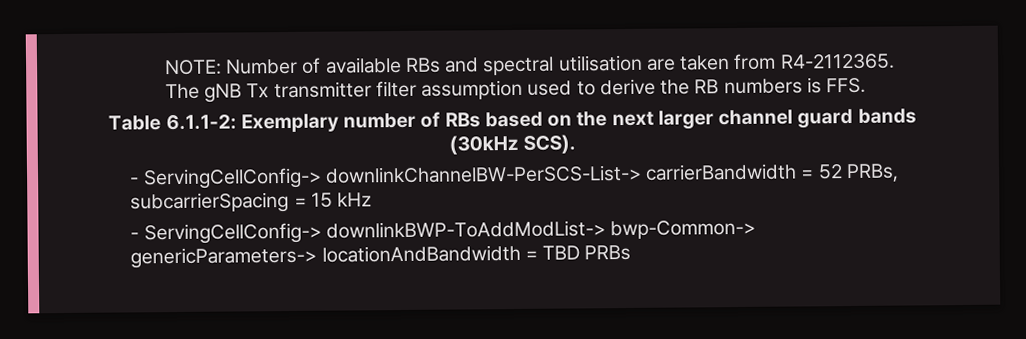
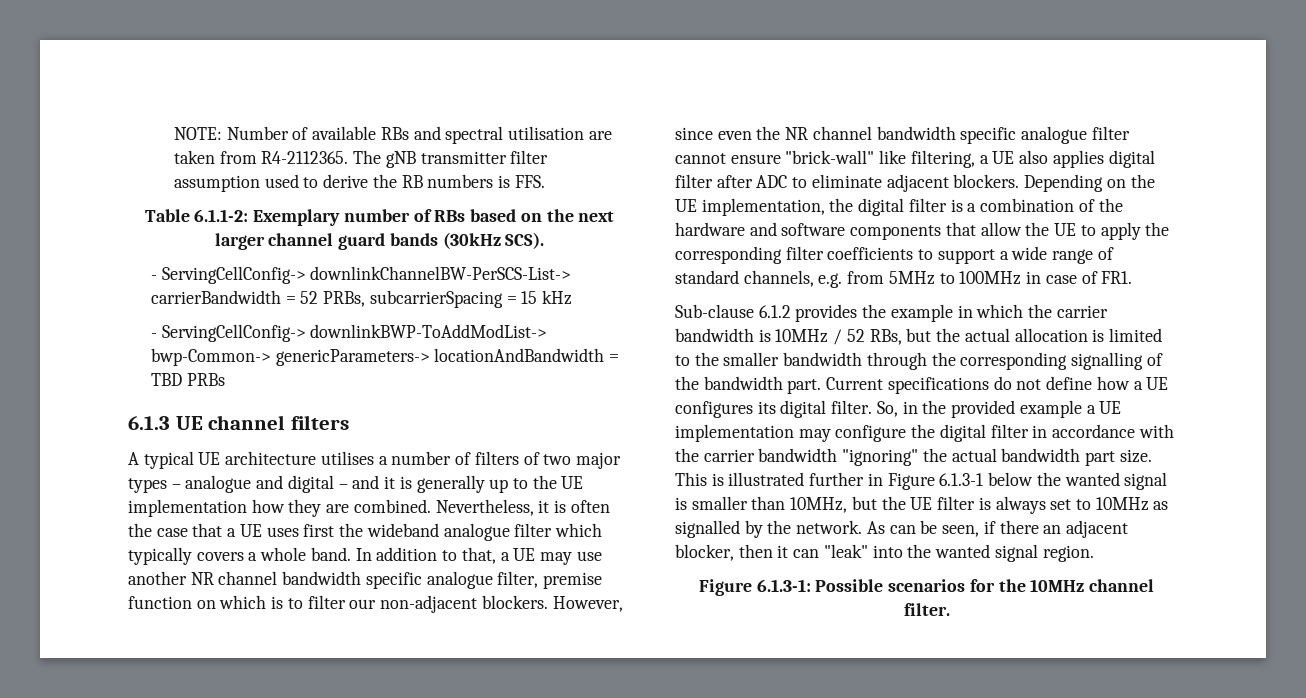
- The gNB Tx transmitter filter assumption used to derive the RB numbers is FFS.
+ The gNB transmitter filter assumption used to derive the RB numbers is FFS.
+ 6.1.3 UE channel filters
+ A typical UE architecture utilises a number of filters of two major types – analogue and digital – and it is generally up to the UE implementation how they are combined. Nevertheless, it is often the case that a UE uses first the wideband analogue filter which typically covers a whole band. In addition to that, a UE may use another NR channel bandwidth specific analogue filter, premise function on which is to filter our non-adjacent blockers. However, since even the NR channel bandwidth specific analogue filter cannot ensure "brick-wall" like filtering, a UE also applies digital filter after ADC to eliminate adjacent blockers. Depending on the UE implementation, the digital filter is a combination of the hardware and software components that allow the UE to apply the corresponding filter coefficients to support a wide range of standard channels, e.g. from 5MHz to 100MHz in case of FR1.
+ Sub-clause 6.1.2 provides the example in which the carrier bandwidth is 10MHz / 52 RBs, but the actual allocation is limited to the smaller bandwidth through the corresponding signalling of the bandwidth part. Current specifications do not define how a UE configures its digital filter. So, in the provided example a UE implementation may configure the digital filter in accordance with the carrier bandwidth "ignoring" the actual bandwidth part size. This is illustrated further in Figure 6.1.3-1 below the wanted signal is smaller than 10MHz, but the UE filter is always set to 10MHz as signalled by the network. As can be seen, if there an adjacent blocker, then it can "leak" into the wanted signal region.
+ Figure 6.1.3-1: Possible scenarios for the 10MHz channel filter.

